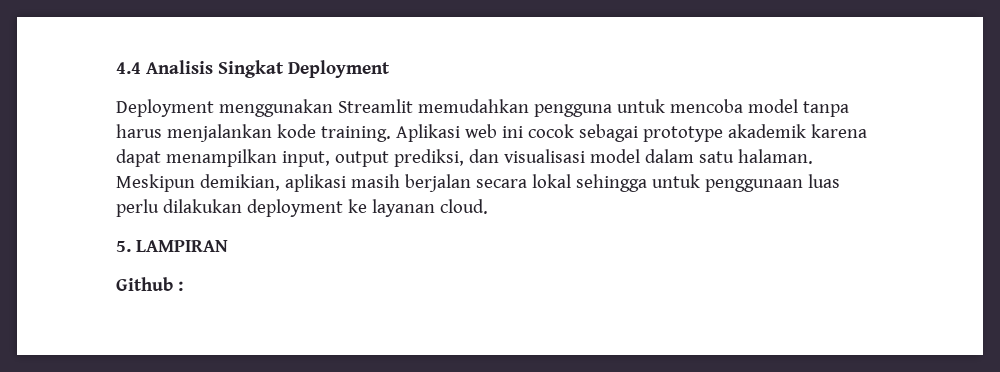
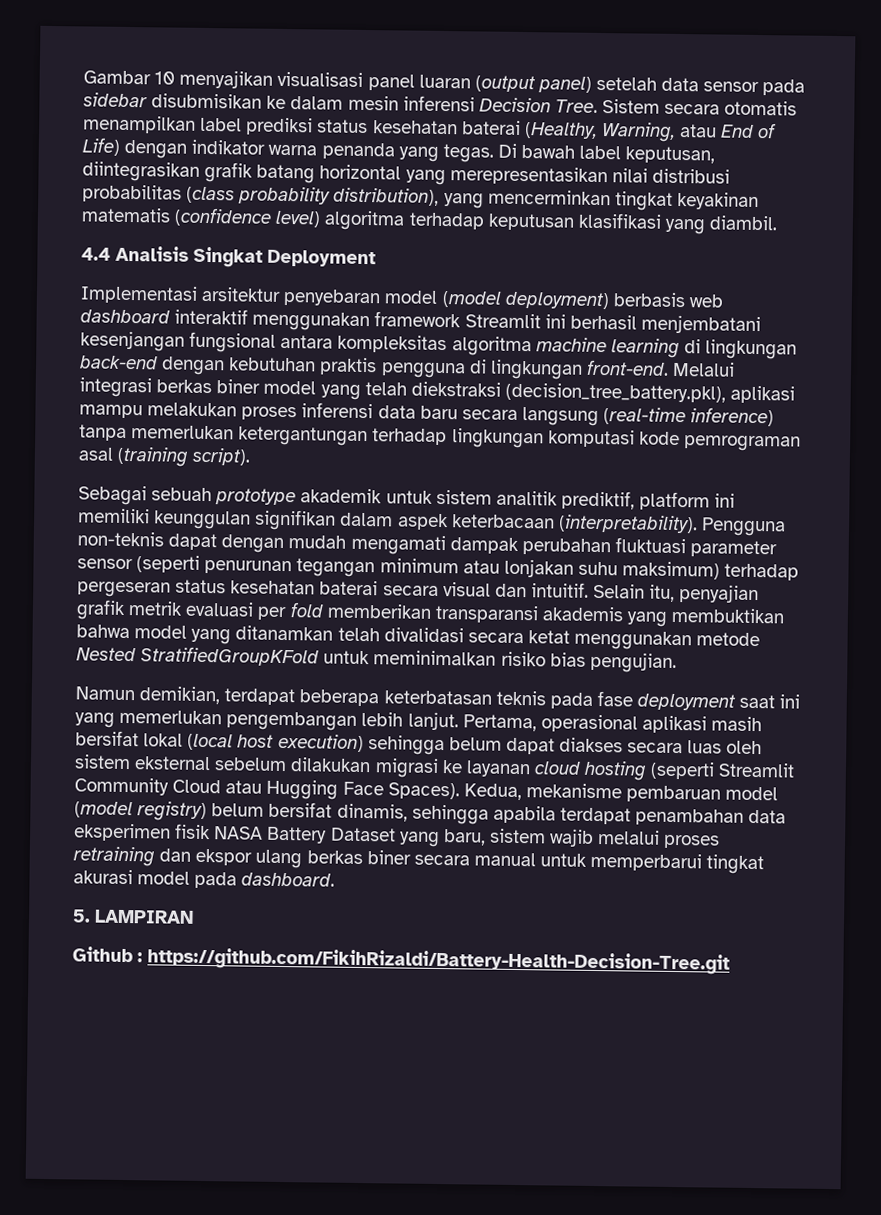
+ Gambar 10 menyajikan visualisasi panel luaran (output panel) setelah data sensor pada sidebar disubmisikan ke dalam mesin inferensi Decision Tree. Sistem secara otomatis menampilkan label prediksi status kesehatan baterai (Healthy, Warning, atau End of Life) dengan indikator warna penanda yang tegas. Di bawah label keputusan, diintegrasikan grafik batang horizontal yang merepresentasikan nilai distribusi probabilitas (class probability distribution), yang mencerminkan tingkat keyakinan matematis (confidence level) algoritma terhadap keputusan klasifikasi yang diambil.
  4.4 Analisis Singkat Deployment
- Deployment menggunakan Streamlit memudahkan pengguna untuk mencoba model tanpa harus menjalankan kode training. Aplikasi web ini cocok sebagai prototype akademik karena dapat menampilkan input, output prediksi, dan visualisasi model dalam satu halaman. Meskipun demikian, aplikasi masih berjalan secara lokal sehingga untuk penggunaan luas perlu dilakukan deployment ke layanan cloud.
+ Implementasi arsitektur penyebaran model (model deployment) berbasis web dashboard interaktif menggunakan framework Streamlit ini berhasil menjembatani kesenjangan fungsional antara kompleksitas algoritma machine learning di lingkungan back-end dengan kebutuhan praktis pengguna di lingkungan front-end. Melalui integrasi berkas biner model yang telah diekstraksi (decision_tree_battery.pkl), aplikasi mampu melakukan proses inferensi data baru secara langsung (real-time inference) tanpa memerlukan ketergantungan terhadap lingkungan komputasi kode pemrograman asal (training script).
+ Sebagai sebuah prototype akademik untuk sistem analitik prediktif, platform ini memiliki keunggulan signifikan dalam aspek keterbacaan (interpretability). Pengguna non-teknis dapat dengan mudah mengamati dampak perubahan fluktuasi parameter sensor (seperti penurunan tegangan minimum atau lonjakan suhu maksimum) terhadap pergeseran status kesehatan baterai secara visual dan intuitif. Selain itu, penyajian grafik metrik evaluasi per fold memberikan transparansi akademis yang membuktikan bahwa model yang ditanamkan telah divalidasi secara ketat menggunakan metode Nested StratifiedGroupKFold untuk meminimalkan risiko bias pengujian.
+ Namun demikian, terdapat beberapa keterbatasan teknis pada fase deployment saat ini yang memerlukan pengembangan lebih lanjut. Pertama, operasional aplikasi masih bersifat lokal (local host execution) sehingga belum dapat diakses secara luas oleh sistem eksternal sebelum dilakukan migrasi ke layanan cloud hosting (seperti Streamlit Community Cloud atau Hugging Face Spaces). Kedua, mekanisme pembaruan model (model registry) belum bersifat dinamis, sehingga apabila terdapat penambahan data eksperimen fisik NASA Battery Dataset yang baru, sistem wajib melalui proses retraining dan ekspor ulang berkas biner secara manual untuk memperbarui tingkat akurasi model pada dashboard.
- Github :
+ Github : https://github.com/FikihRizaldi/Battery-Health-Decision-Tree.git

